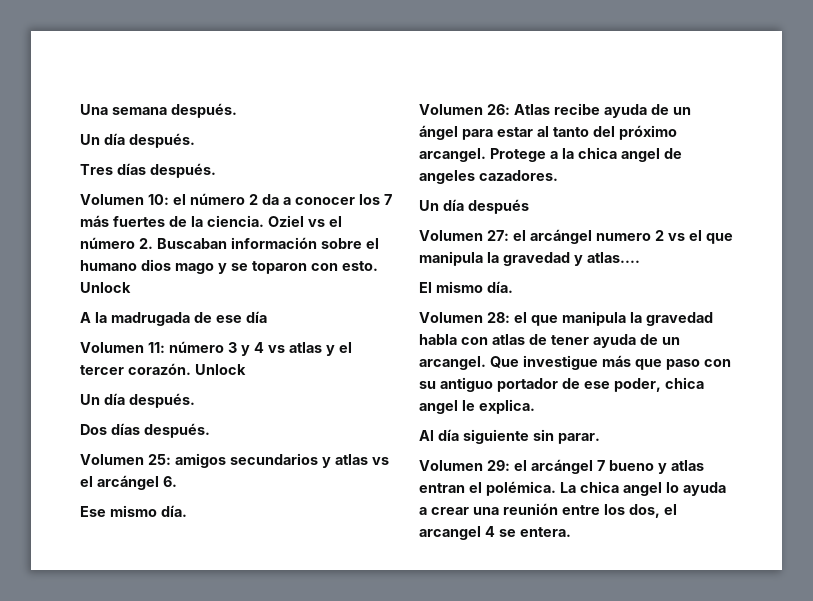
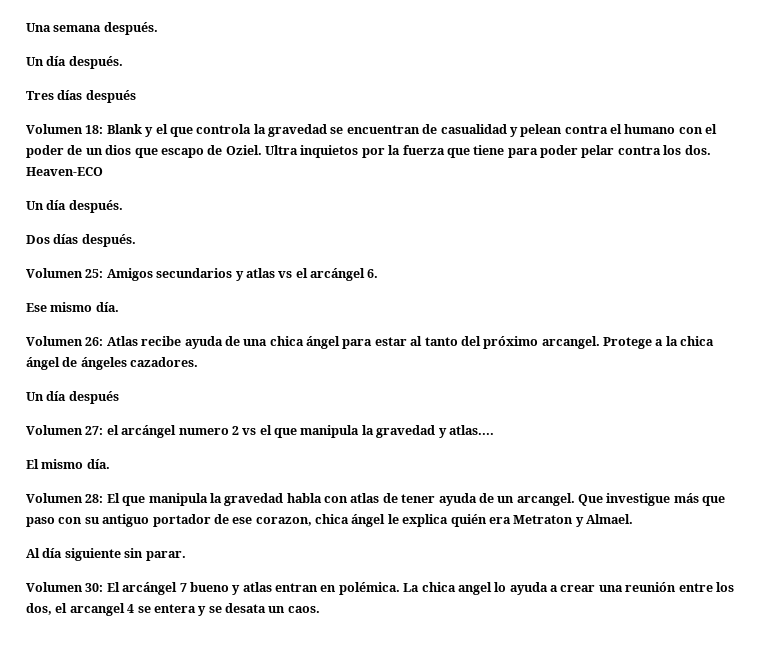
- Tres días después.
- Volumen 10: el número 2 da a conocer los 7 más fuertes de la ciencia. Oziel vs el número 2. Buscaban información sobre el humano dios mago y se toparon con esto. Unlock
- A la madrugada de ese día
- Volumen 11: número 3 y 4 vs atlas y el tercer corazón. Unlock
+ Tres días después
+ Volumen 18: Blank y el que controla la gravedad se encuentran de casualidad y pelean contra el humano con el poder de un dios que escapo de Oziel. Ultra inquietos por la fuerza que tiene para poder pelar contra los dos. Heaven-ECO
- Volumen 25: amigos secundarios y atlas vs el arcángel 6.
+ Volumen 25: Amigos secundarios y atlas vs el arcángel 6.
- Volumen 26: Atlas recibe ayuda de un ángel para estar al tanto del próximo arcangel.
+ Volumen 26: Atlas recibe ayuda de una chica ángel para estar al tanto del próximo arcangel.
- Protege a la chica angel de angeles cazadores.
+ Protege a la chica ángel de ángeles cazadores.
- Volumen 28: el que manipula la gravedad habla con atlas de tener ayuda de un arcangel.
+ Volumen 28: El que manipula la gravedad habla con atlas de tener ayuda de un arcangel.
- Que investigue más que paso con su antiguo portador de ese poder, chica angel le explica.
+ Que investigue más que paso con su antiguo portador de ese corazon, chica ángel le explica quién era Metraton y Almael.
- Volumen 29: el arcángel 7 bueno y atlas entran el polémica.
+ Volumen 30: El arcángel 7 bueno y atlas entran en polémica.
- La chica angel lo ayuda a crear una reunión entre los dos, el arcangel 4 se entera.
+ La chica angel lo ayuda a crear una reunión entre los dos, el arcangel 4 se entera y se desata un caos.

